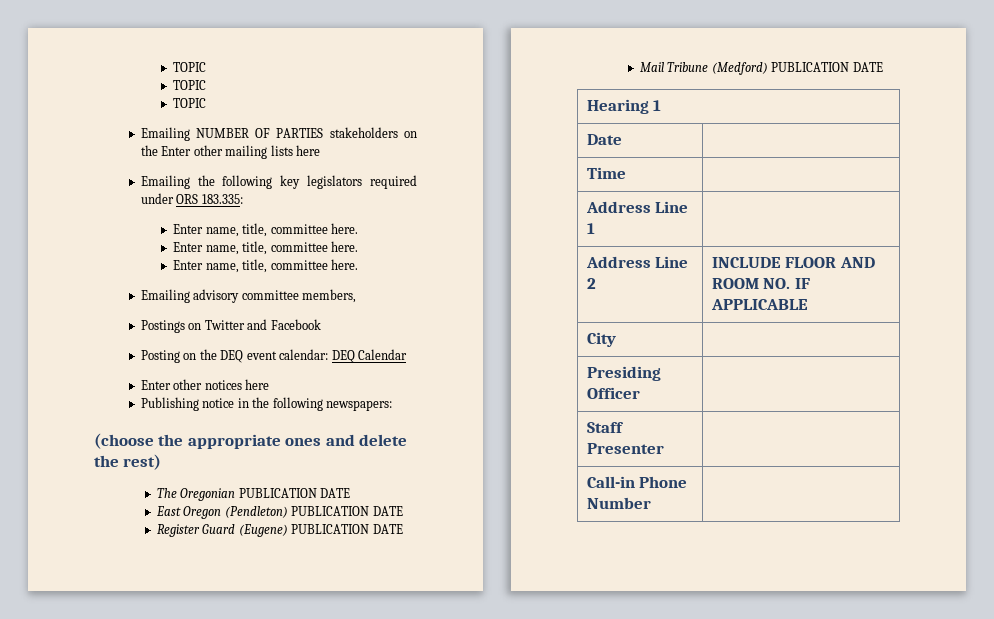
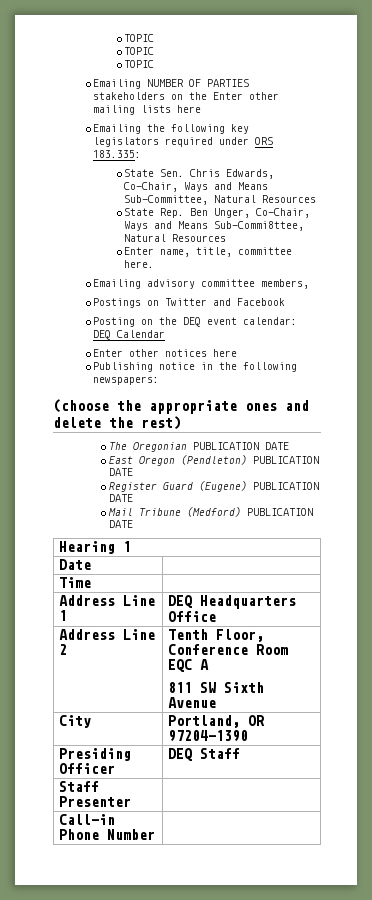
  Emailing the following key legislators required under ORS 183.335:
- Enter name, title, committee here.
- Enter name, title, committee here.
+ State Sen. Chris Edwards, Co-Chair, Ways and Means Sub-Committee, Natural Resources
+ State Rep. Ben Unger, Co-Chair, Ways and Means Sub-Commi8ttee, Natural Resources
- Address Line 1 |
+ Address Line 1 | DEQ Headquarters Office
- Address Line 2 | INCLUDE FLOOR AND ROOM NO. IF APPLICABLE
- City |
+ Address Line 2 | Tenth Floor, Conference Room EQC A
+ 811 SW Sixth Avenue
+ City | Portland, OR 97204-1390
- Presiding Officer |
+ Presiding Officer | DEQ Staff

